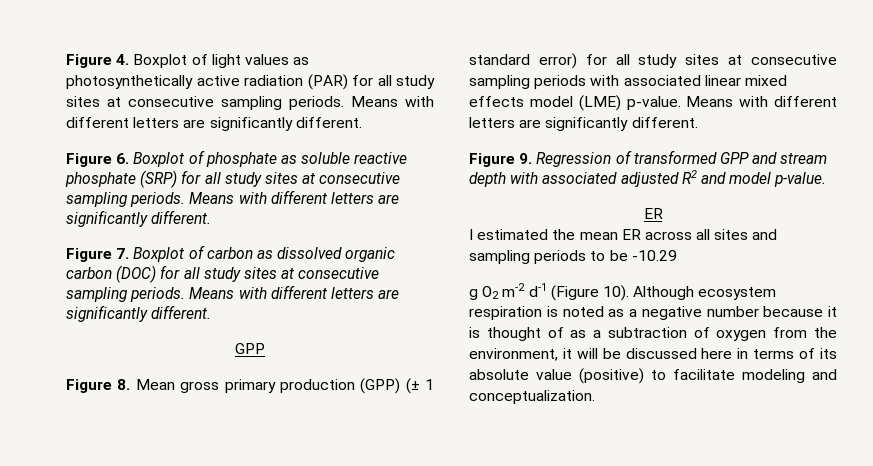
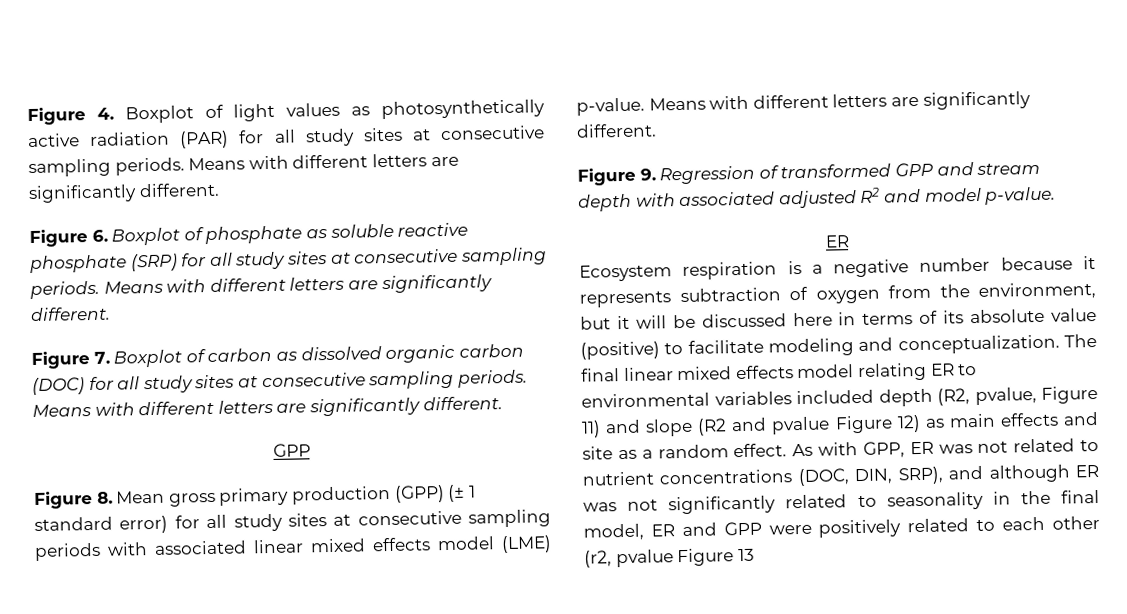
- I estimated the mean ER across all sites and sampling periods to be -10.29
- g O2 m-2 d-1 (Figure 10). Although ecosystem respiration is noted as a negative number because it is thought of as a subtraction of oxygen from the environment, it will be discussed here in terms of its absolute value (positive) to facilitate modeling and conceptualization.
+ Ecosystem respiration is a negative number because it represents subtraction of oxygen from the environment, but it will be discussed here in terms of its absolute value (positive) to facilitate modeling and conceptualization.
+ The final linear mixed effects model relating ER to environmental variables included depth (R2, pvalue, Figure 11) and slope (R2 and pvalue Figure 12) as main effects and site as a random effect. As with GPP, ER was not related to nutrient concentrations (DOC, DIN, SRP), and although ER was not significantly related to seasonality in the final model, ER and GPP were positively related to each other (r2, pvalue Figure 13

